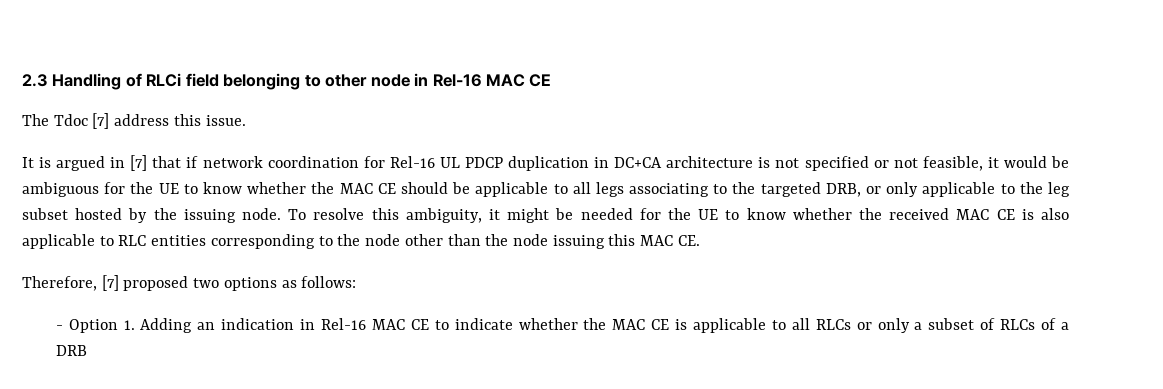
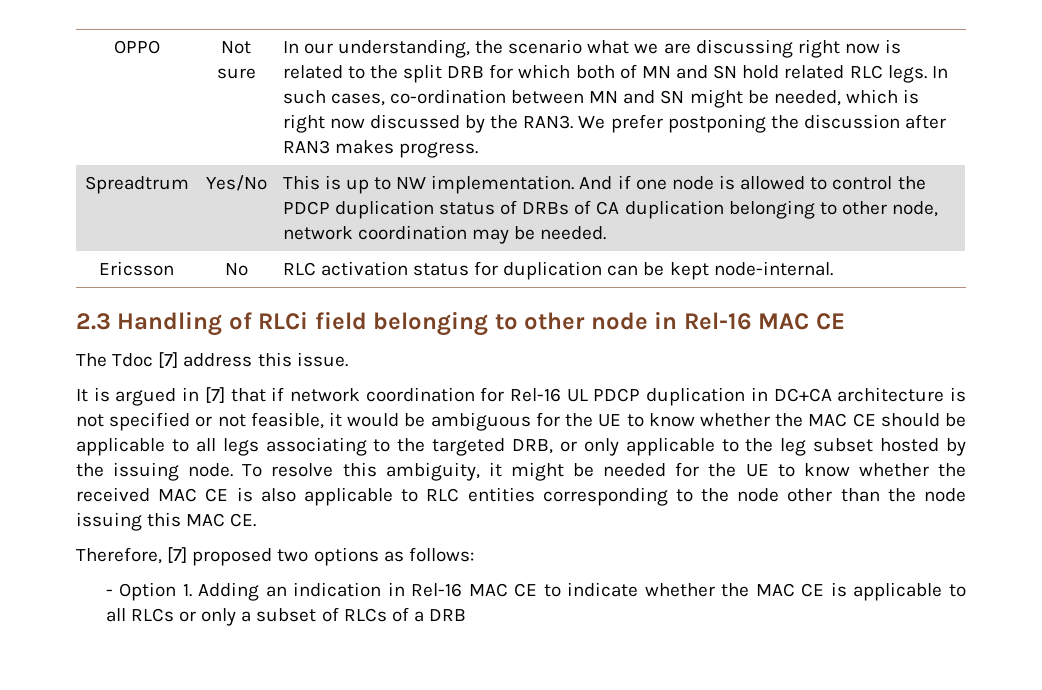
+ OPPO | Not sure | In our understanding, the scenario what we are discussing right now is related to the split DRB for which both of MN and SN hold related RLC legs. In such cases, co-ordination between MN and SN might be needed, which is right now discussed by the RAN3. We prefer postponing the discussion after RAN3 makes progress.
+ Spreadtrum | Yes/No | This is up to NW implementation. And if one node is allowed to control the PDCP duplication status of DRBs of CA duplication belonging to other node, network coordination may be needed.
+ Ericsson | No | RLC activation status for duplication can be kept node-internal.

